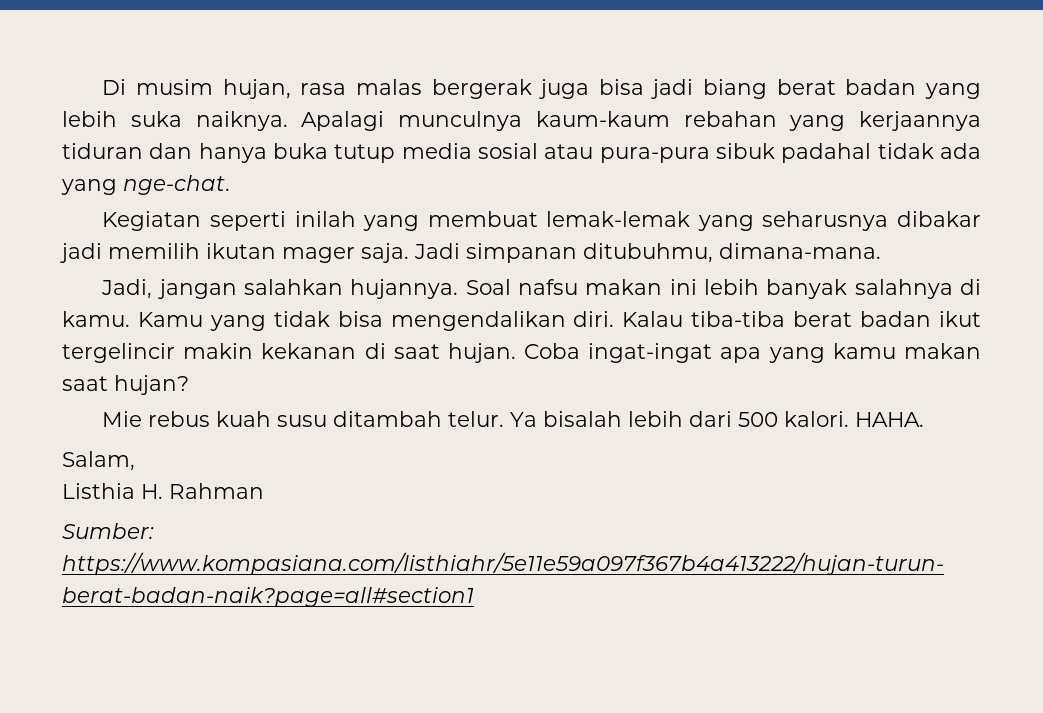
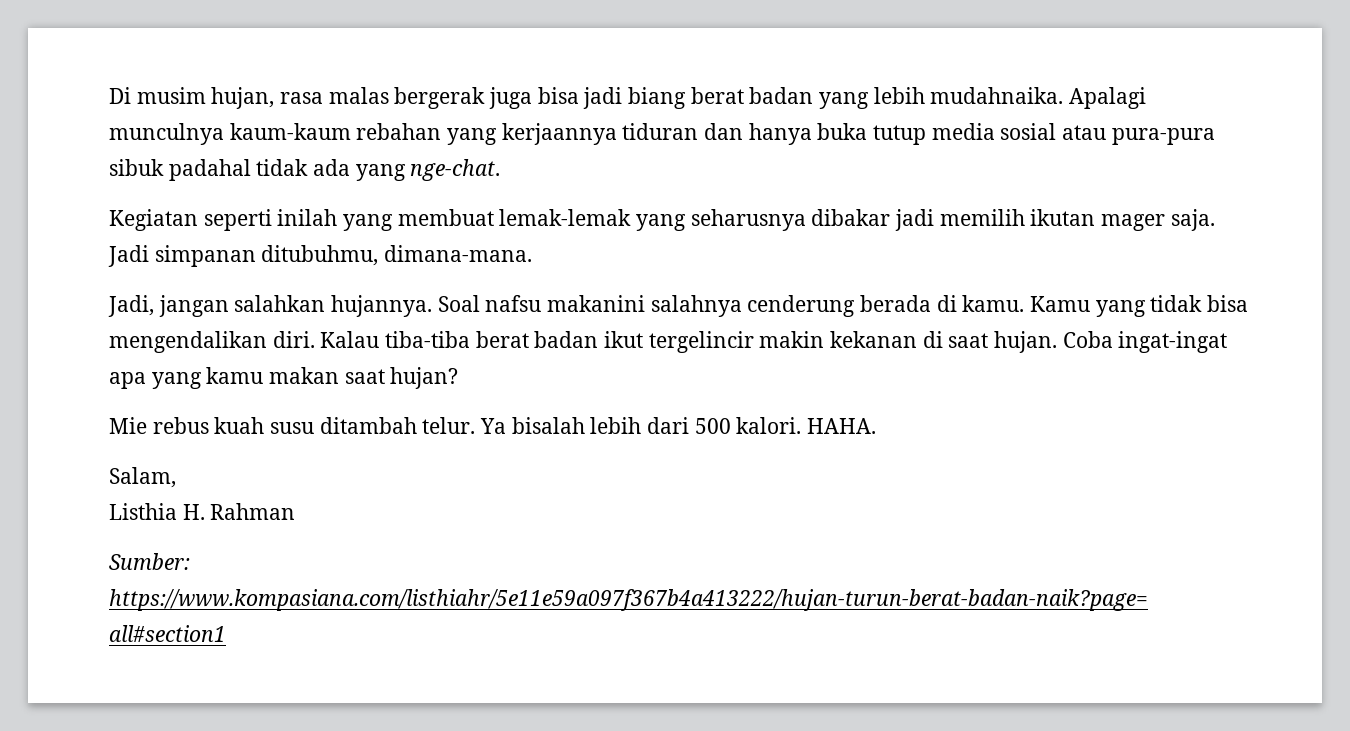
- Di musim hujan, rasa malas bergerak juga bisa jadi biang berat badan yang lebih suka naiknya.
+ Di musim hujan, rasa malas bergerak juga bisa jadi biang berat badan yang lebih mudahnaika.
- Soal nafsu makan ini lebih banyak salahnya di kamu.
+ Soal nafsu makanini salahnya cenderung berada di kamu.

